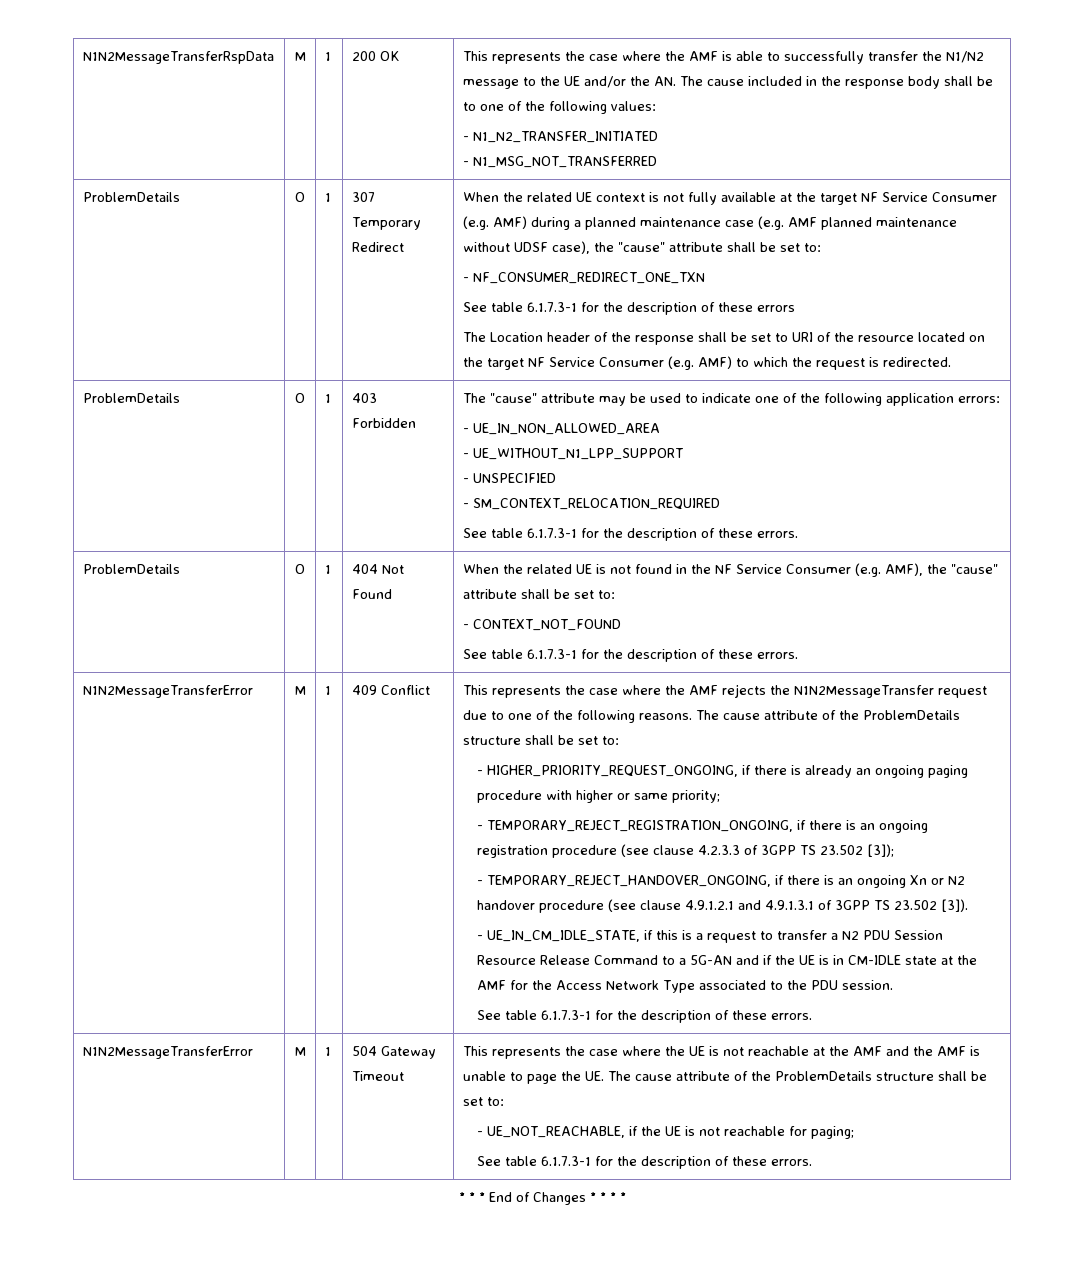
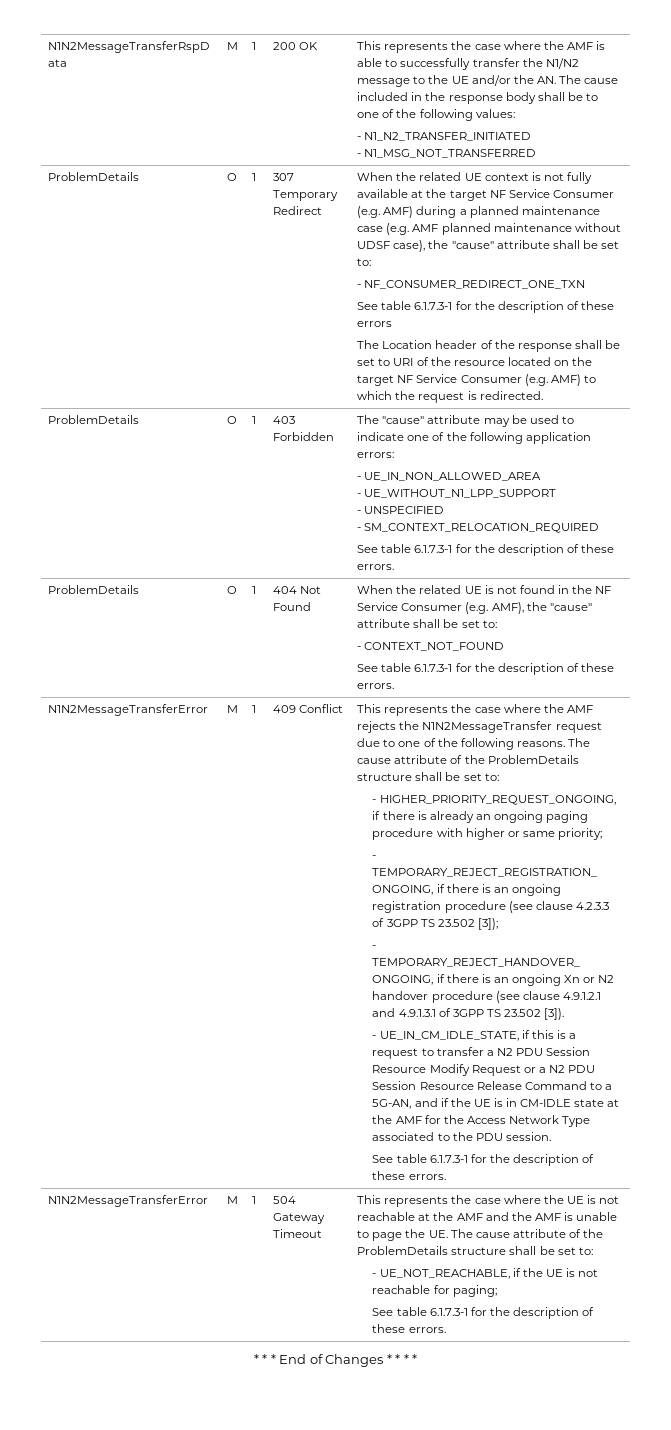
- - UE_IN_CM_IDLE_STATE, if this is a request to transfer a N2 PDU Session Resource Release Command to a 5G-AN and if the UE is in CM-IDLE state at the AMF for the Access Network Type associated to the PDU session.
+ - UE_IN_CM_IDLE_STATE, if this is a request to transfer a N2 PDU Session Resource Modify Request or a N2 PDU Session Resource Release Command to a 5G-AN, and if the UE is in CM-IDLE state at the AMF for the Access Network Type associated to the PDU session.

